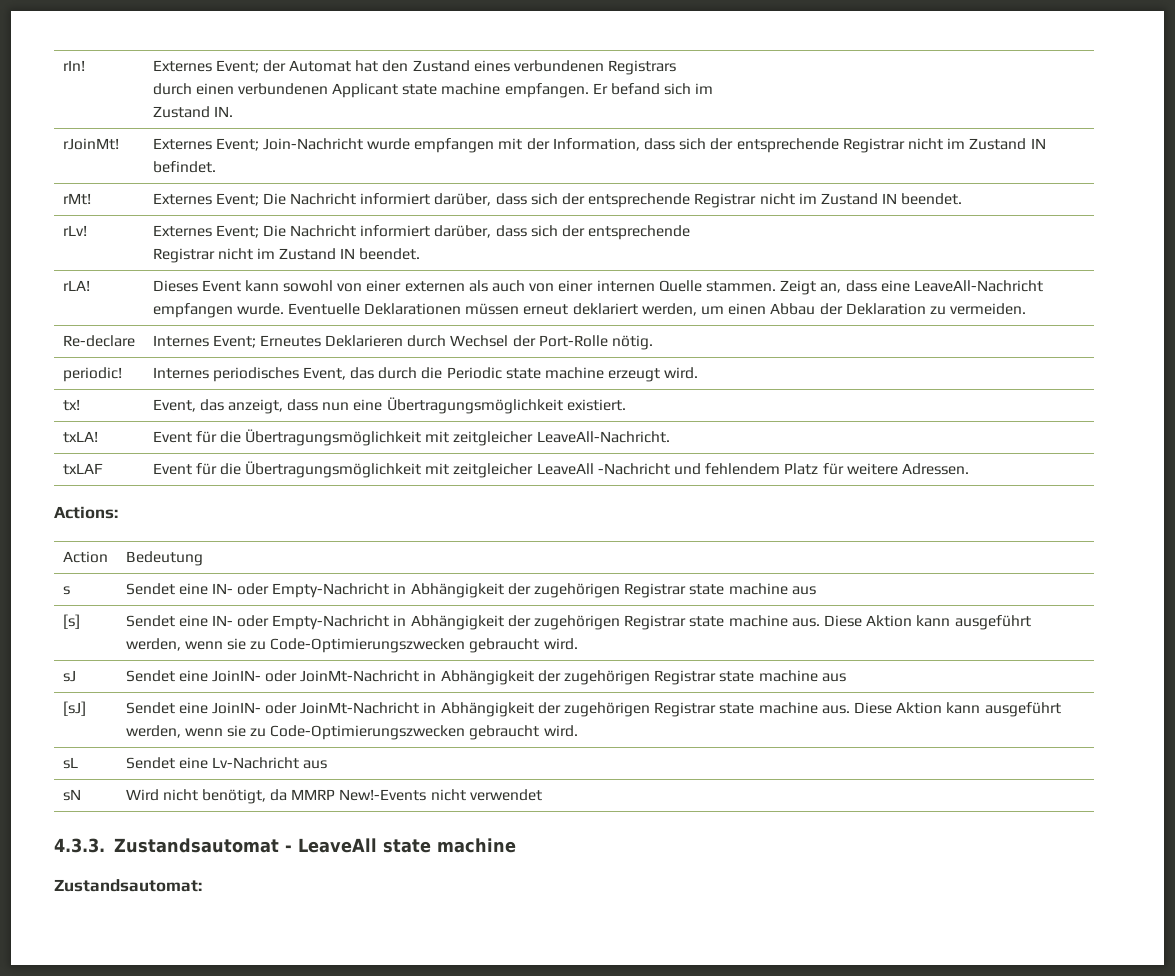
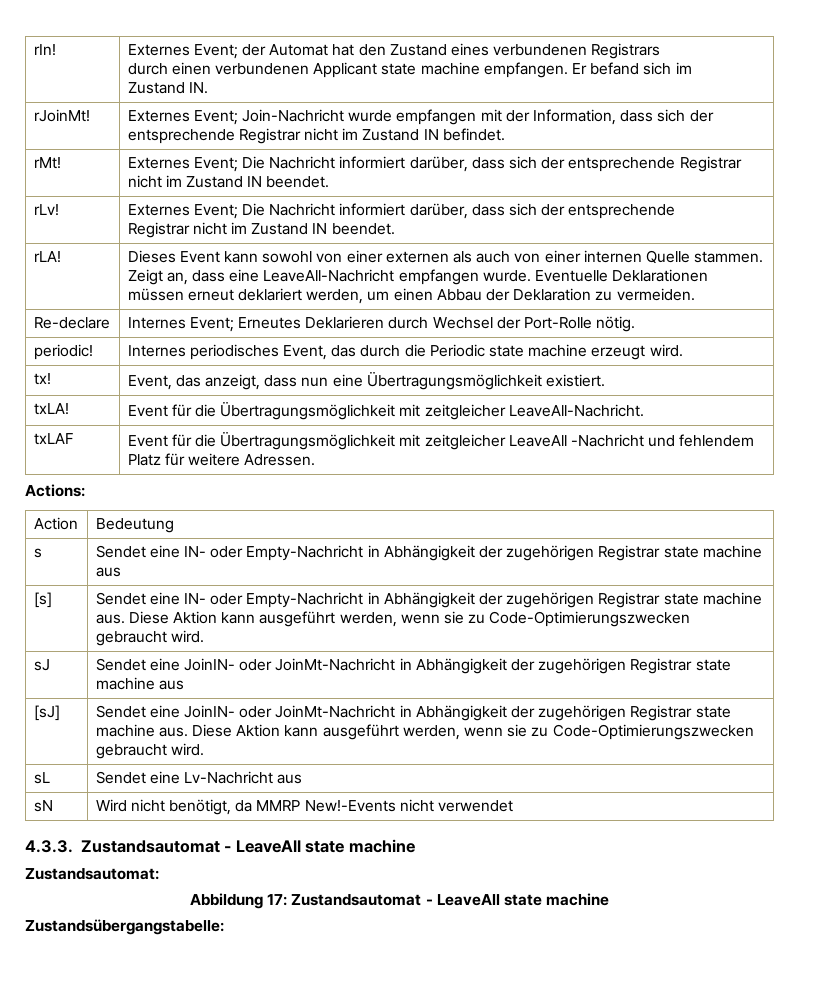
+ Abbildung 17: Zustandsautomat - LeaveAll state machine
+ Zustandsübergangstabelle:

